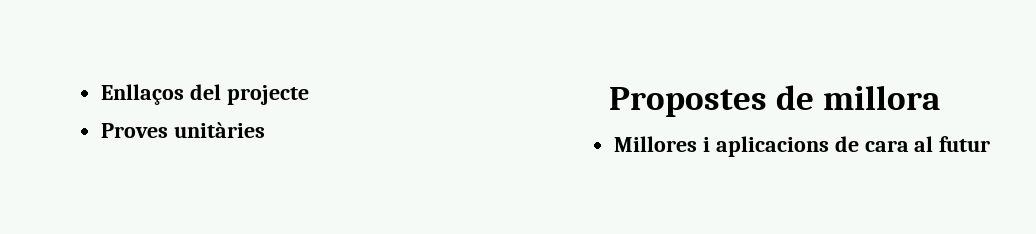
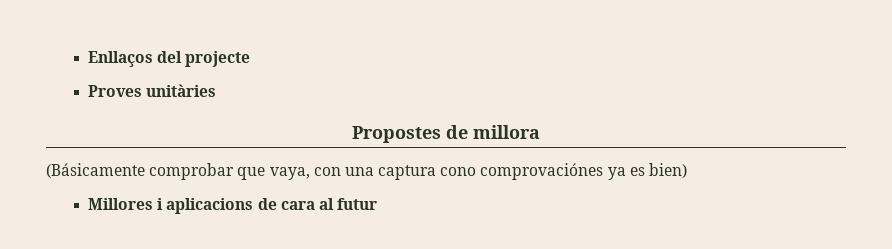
+ (Básicamente comprobar que vaya, con una captura cono comprovaciónes ya es bien)

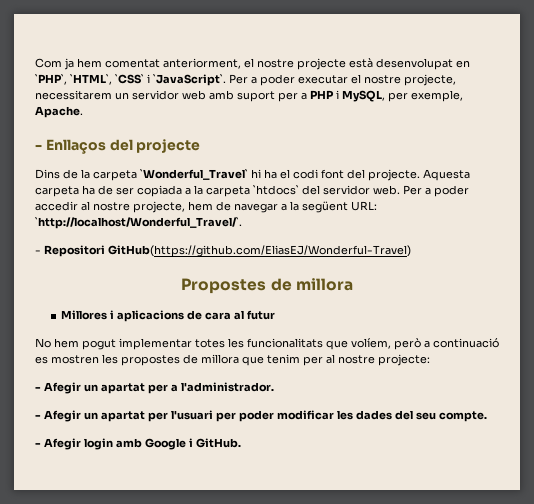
- Enllaços del projecte
- Proves unitàries
+ Com ja hem comentat anteriorment, el nostre projecte està desenvolupat en `PHP`, `HTML`, `CSS` i `JavaScript`. Per a poder executar el nostre projecte, necessitarem un servidor web amb suport per a PHP i MySQL, per exemple, Apache.
+ - Enllaços del projecte
+ Dins de la carpeta `Wonderful_Travel` hi ha el codi font del projecte. Aquesta carpeta ha de ser copiada a la carpeta `htdocs` del servidor web. Per a poder accedir al nostre projecte, hem de navegar a la següent URL: `http://localhost/Wonderful_Travel/`.
+ - Repositori GitHub(https://github.com/EliasEJ/Wonderful-Travel)
  Propostes de millora
- (Básicamente comprobar que vaya, con una captura cono comprovaciónes ya es bien)
+ No hem pogut implementar totes les funcionalitats que volíem, però a continuació es mostren les propostes de millora que tenim per al nostre projecte:
+ - Afegir un apartat per a l'administrador.
+ - Afegir un apartat per l'usuari per poder modificar les dades del seu compte.
+ - Afegir login amb Google i GitHub.

